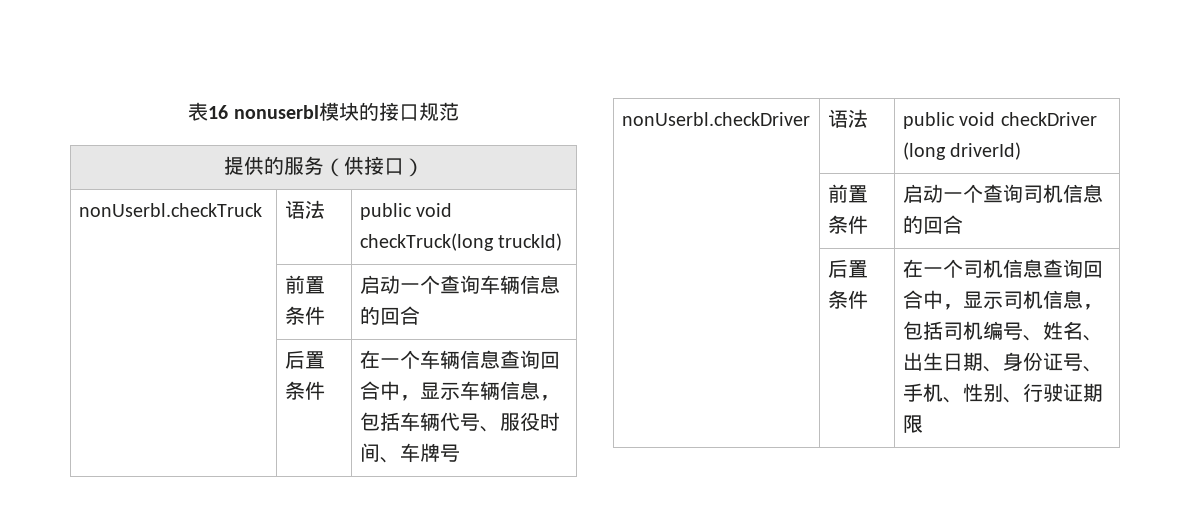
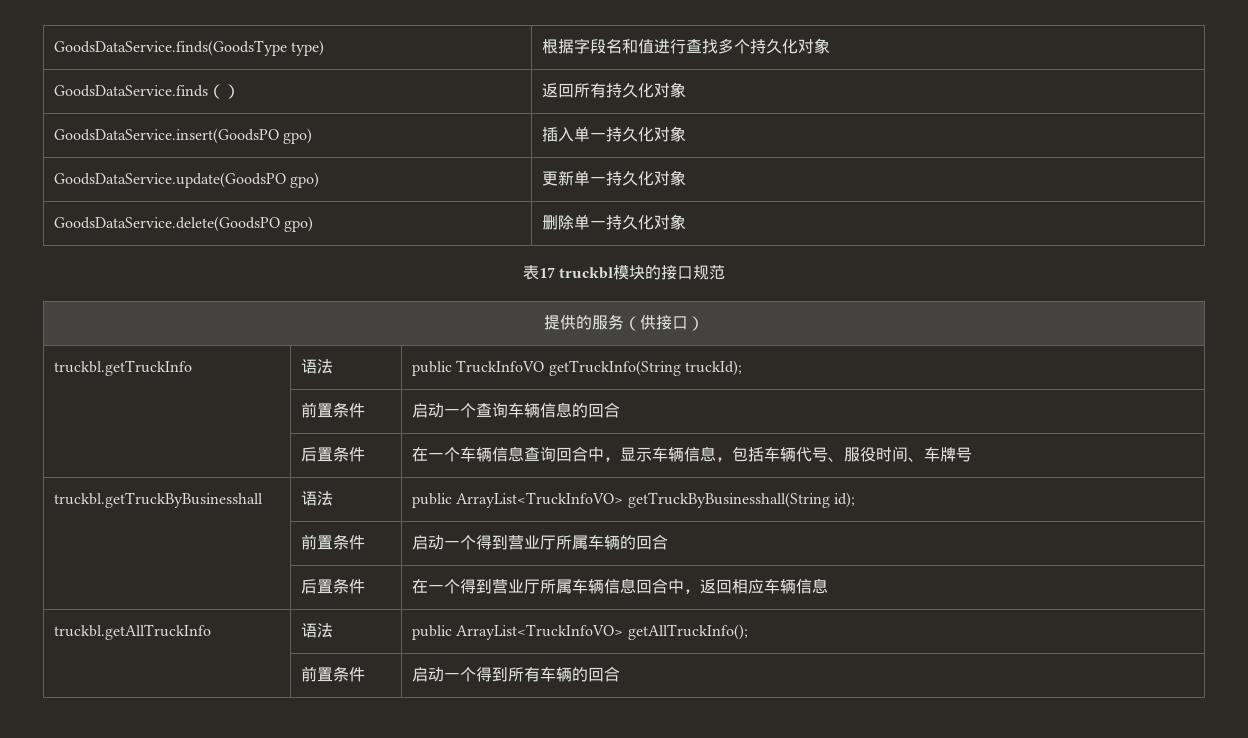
- 表16 nonuserbl模块的接口规范
+ GoodsDataService.finds(GoodsType type) | 根据字段名和值进行查找多个持久化对象
+ GoodsDataService.finds（） | 返回所有持久化对象
+ GoodsDataService.insert(GoodsPO gpo) | 插入单一持久化对象
+ GoodsDataService.update(GoodsPO gpo) | 更新单一持久化对象
+ GoodsDataService.delete(GoodsPO gpo) | 删除单一持久化对象
+ 表17 truckbl模块的接口规范
- nonUserbl.checkTruck | 语法 | public void checkTruck(long truckId)
+ truckbl.getTruckInfo | 语法 | public TruckInfoVO getTruckInfo(String truckId);
- nonUserbl.checkDriver | 语法 | public void checkDriver (long driverId)
- | 前置条件 | 启动一个查询司机信息的回合
- | 后置条件 | 在一个司机信息查询回合中，显示司机信息，包括司机编号、姓名、出生日期、身份证号、手机、性别、行驶证期限
+ truckbl.getTruckByBusinesshall | 语法 | public ArrayList<TruckInfoVO> getTruckByBusinesshall(String id);
+ | 前置条件 | 启动一个得到营业厅所属车辆的回合
+ | 后置条件 | 在一个得到营业厅所属车辆信息回合中，返回相应车辆信息
+ truckbl.getAllTruckInfo | 语法 | public ArrayList<TruckInfoVO> getAllTruckInfo();
+ | 前置条件 | 启动一个得到所有车辆的回合

